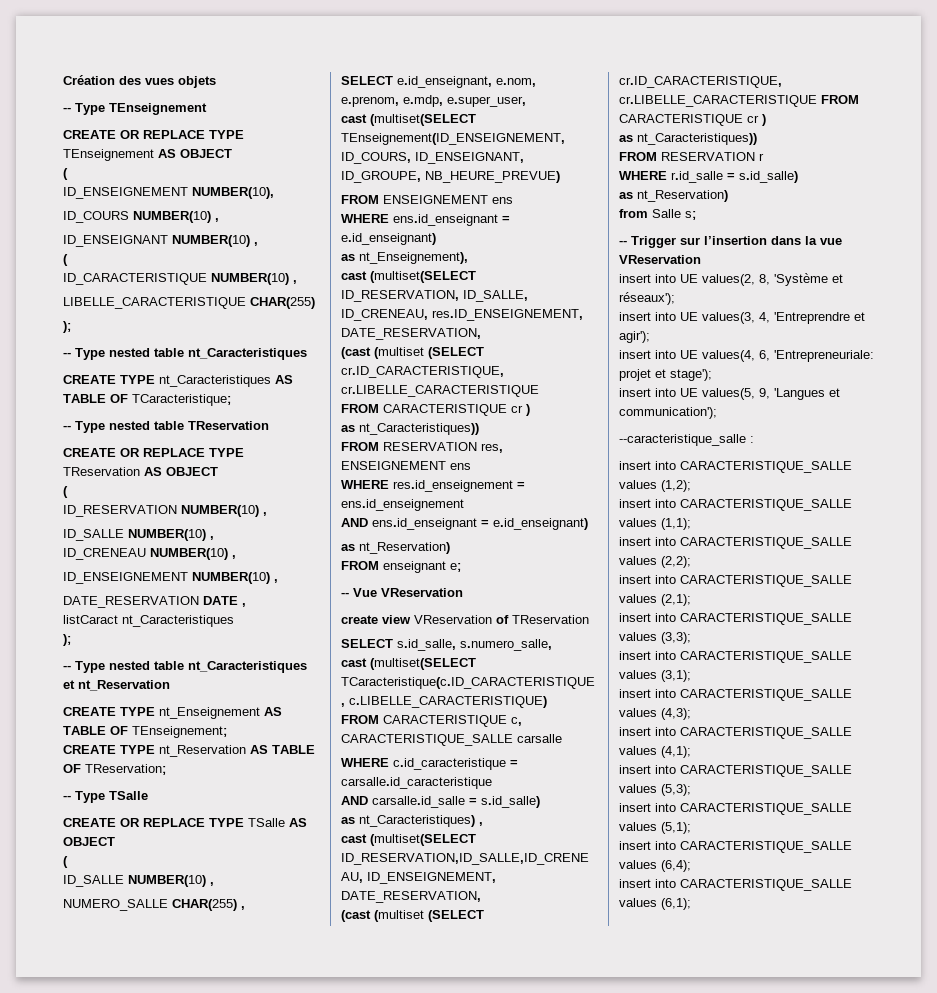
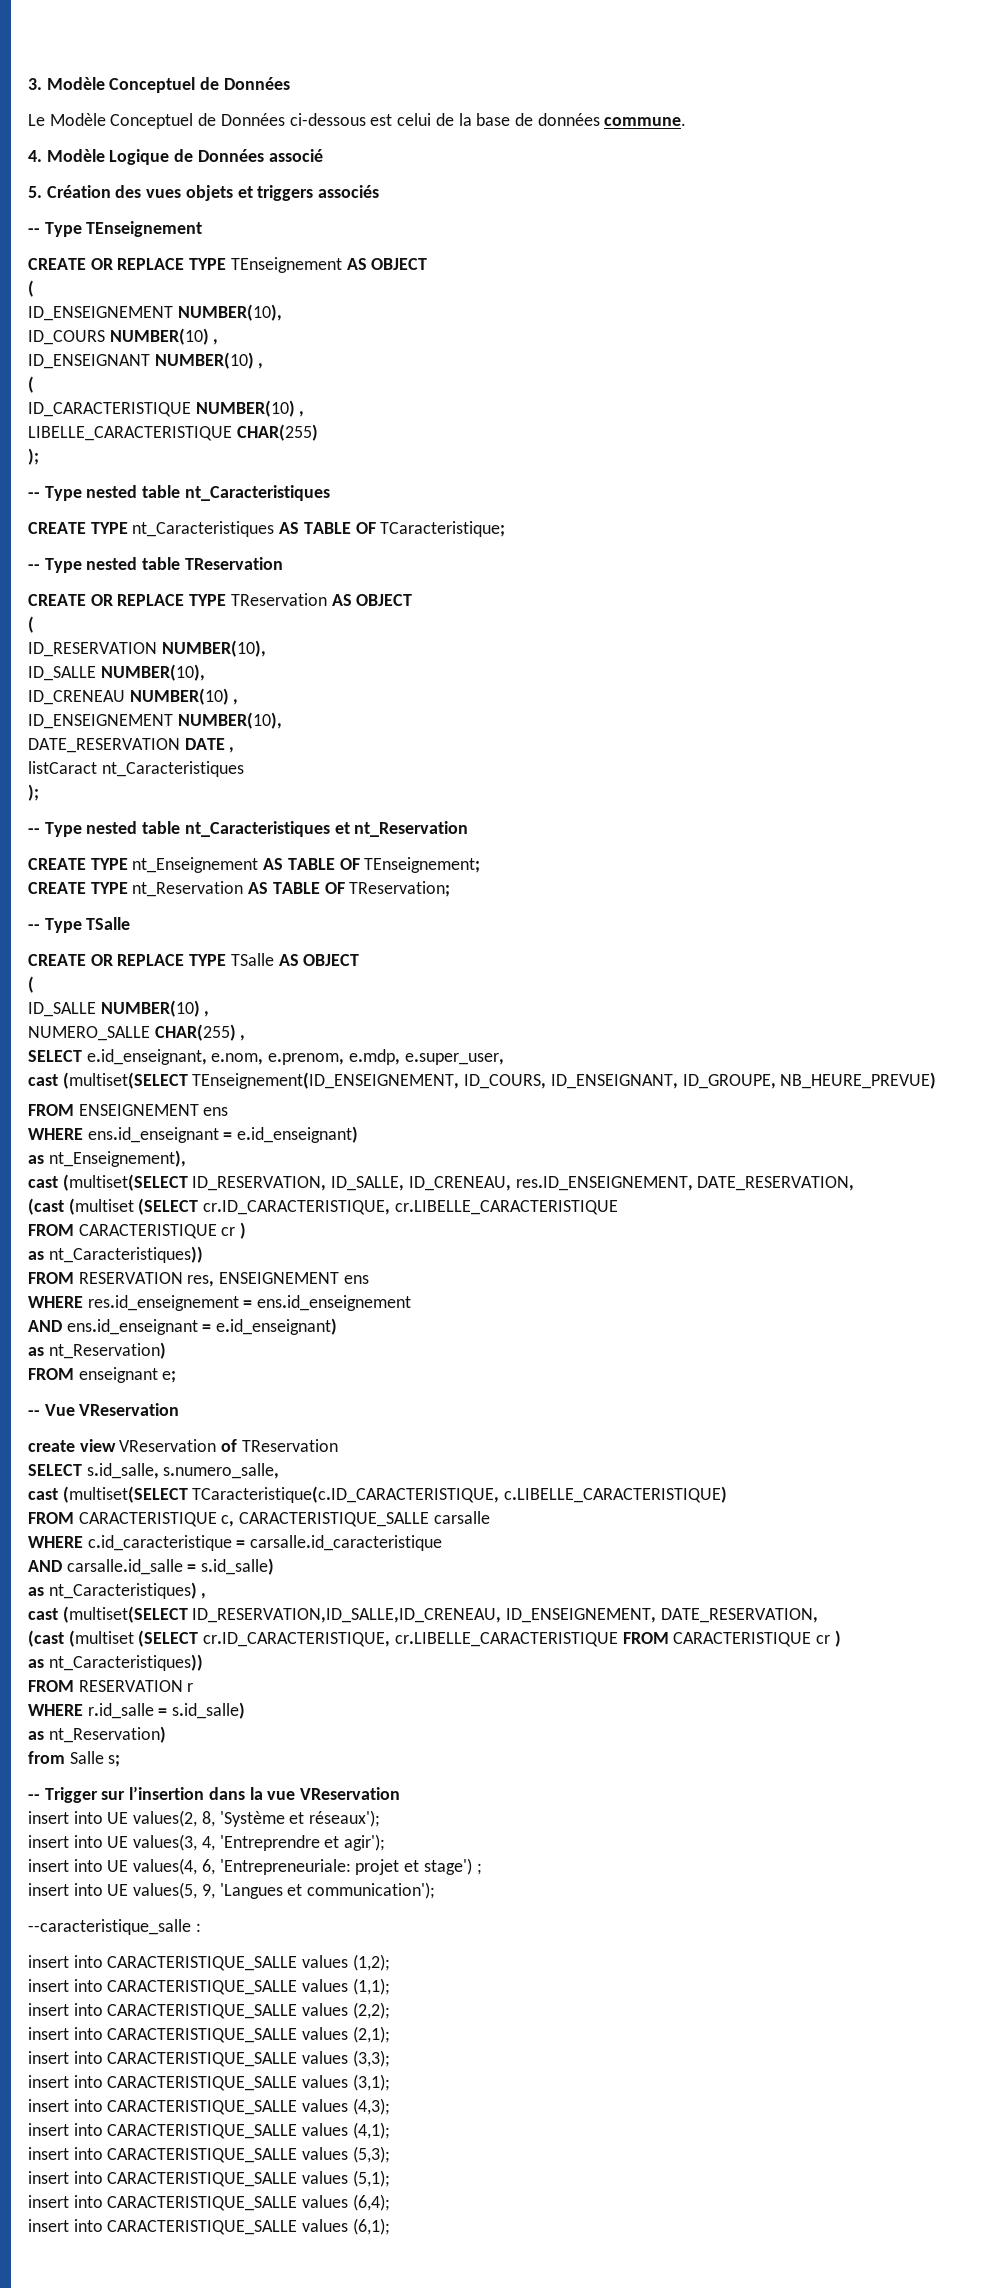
- Création des vues objets
+ 3. Modèle Conceptuel de Données
+ Le Modèle Conceptuel de Données ci-dessous est celui de la base de données commune.
+ 4. Modèle Logique de Données associé
+ 5. Création des vues objets et triggers associés
- ID_RESERVATION NUMBER(10) ,
- ID_SALLE NUMBER(10) ,
+ ID_RESERVATION NUMBER(10),
+ ID_SALLE NUMBER(10),
  ID_CRENEAU NUMBER(10) ,
- ID_ENSEIGNEMENT NUMBER(10) ,
+ ID_ENSEIGNEMENT NUMBER(10),
- insert into UE values(4, 6, 'Entrepreneuriale: projet et stage');
+ insert into UE values(4, 6, 'Entrepreneuriale: projet et stage') ;

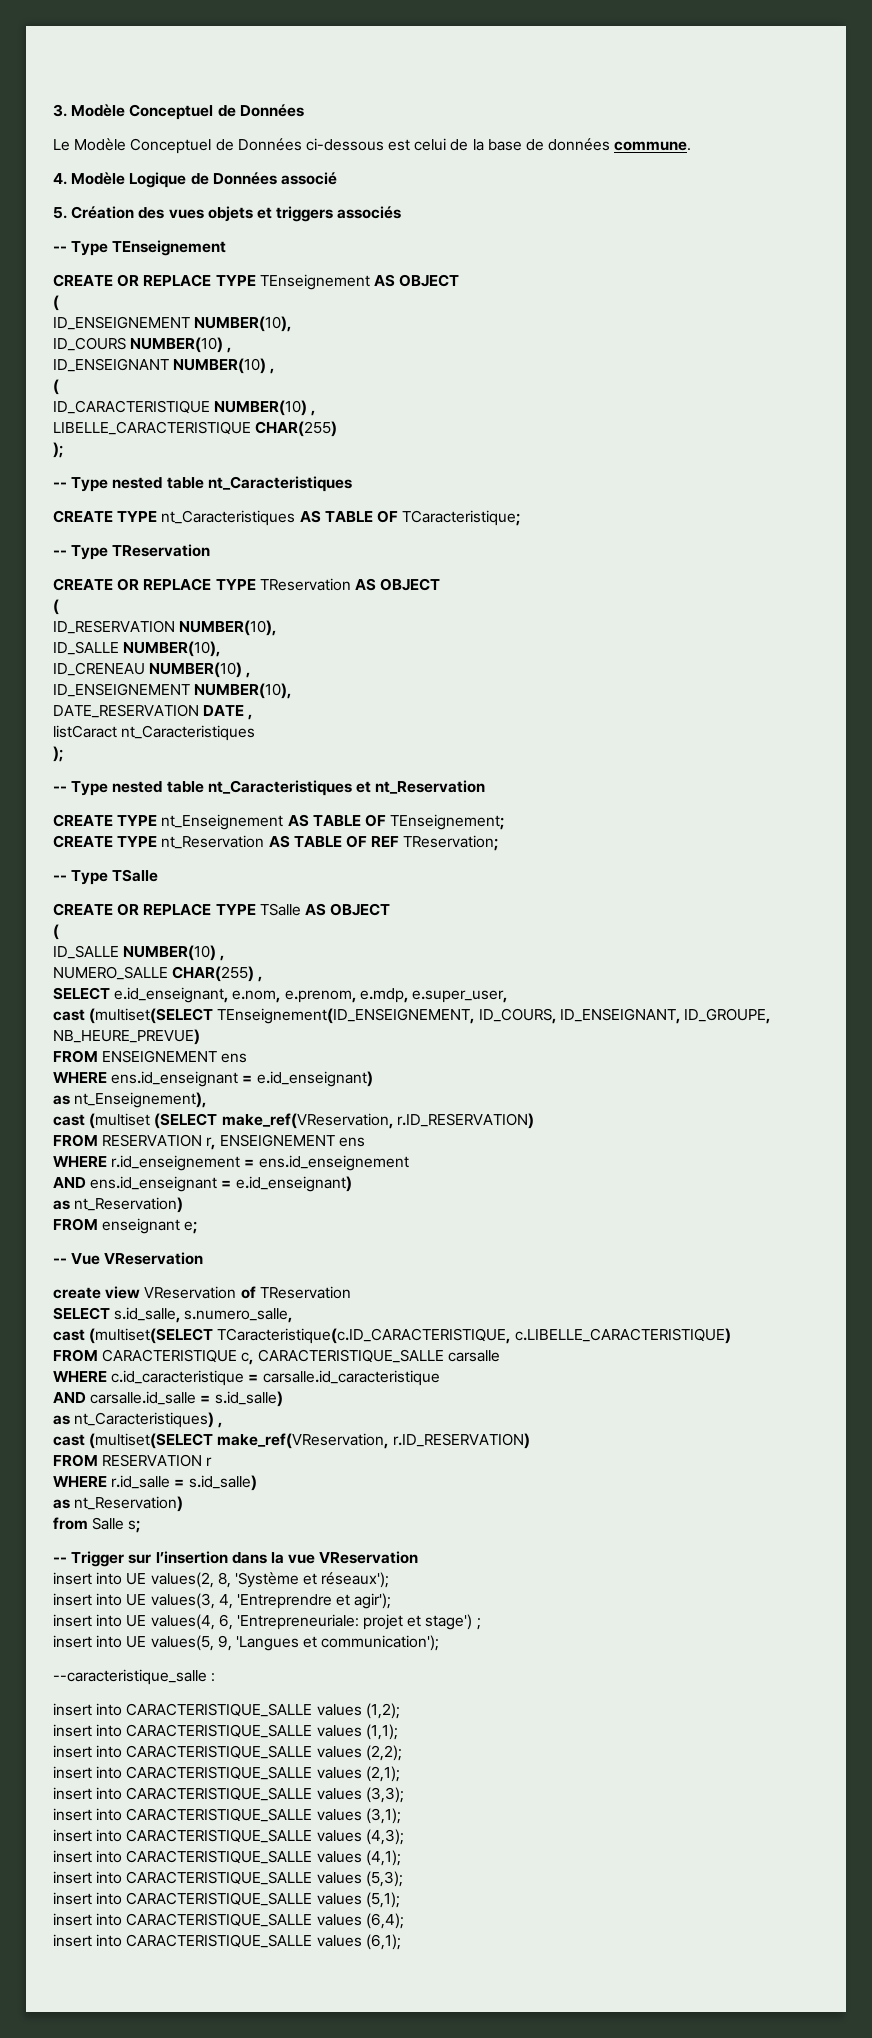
- -- Type nested table TReservation
+ -- Type TReservation
- CREATE TYPE nt_Reservation AS TABLE OF TReservation;
+ CREATE TYPE nt_Reservation AS TABLE OF REF TReservation;
- cast (multiset(SELECT ID_RESERVATION, ID_SALLE, ID_CRENEAU, res.ID_ENSEIGNEMENT, DATE_RESERVATION,
- (cast (multiset (SELECT cr.ID_CARACTERISTIQUE, cr.LIBELLE_CARACTERISTIQUE
- FROM CARACTERISTIQUE cr )
- as nt_Caracteristiques))
- FROM RESERVATION res, ENSEIGNEMENT ens
- WHERE res.id_enseignement = ens.id_enseignement
+ cast (multiset (SELECT make_ref(VReservation, r.ID_RESERVATION)
+ FROM RESERVATION r, ENSEIGNEMENT ens
+ WHERE r.id_enseignement = ens.id_enseignement
- cast (multiset(SELECT ID_RESERVATION,ID_SALLE,ID_CRENEAU, ID_ENSEIGNEMENT, DATE_RESERVATION,
- (cast (multiset (SELECT cr.ID_CARACTERISTIQUE, cr.LIBELLE_CARACTERISTIQUE FROM CARACTERISTIQUE cr )
- as nt_Caracteristiques))
+ cast (multiset(SELECT make_ref(VReservation, r.ID_RESERVATION)

